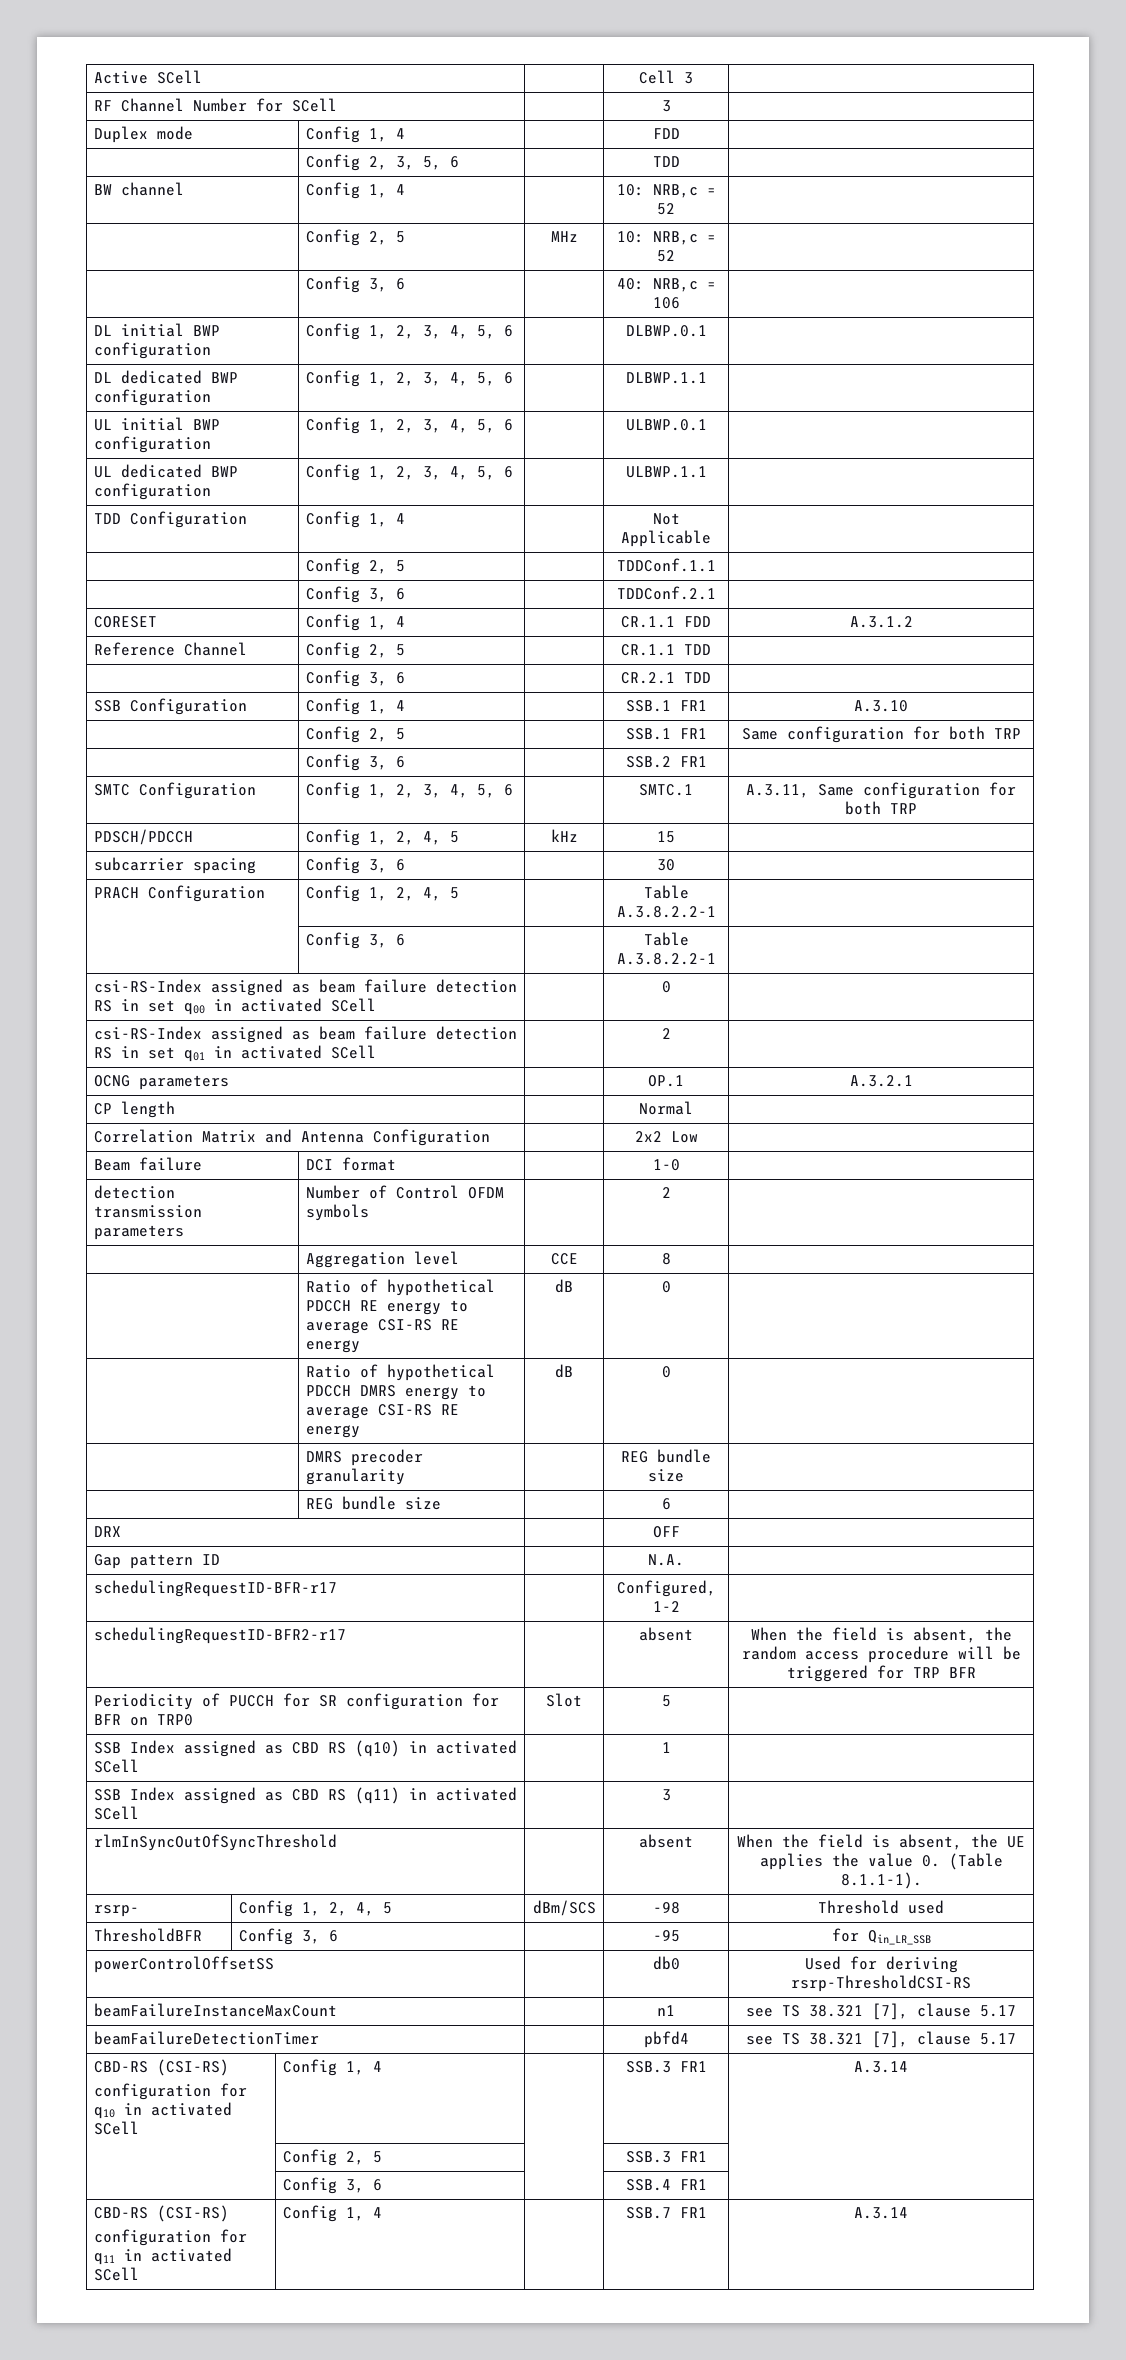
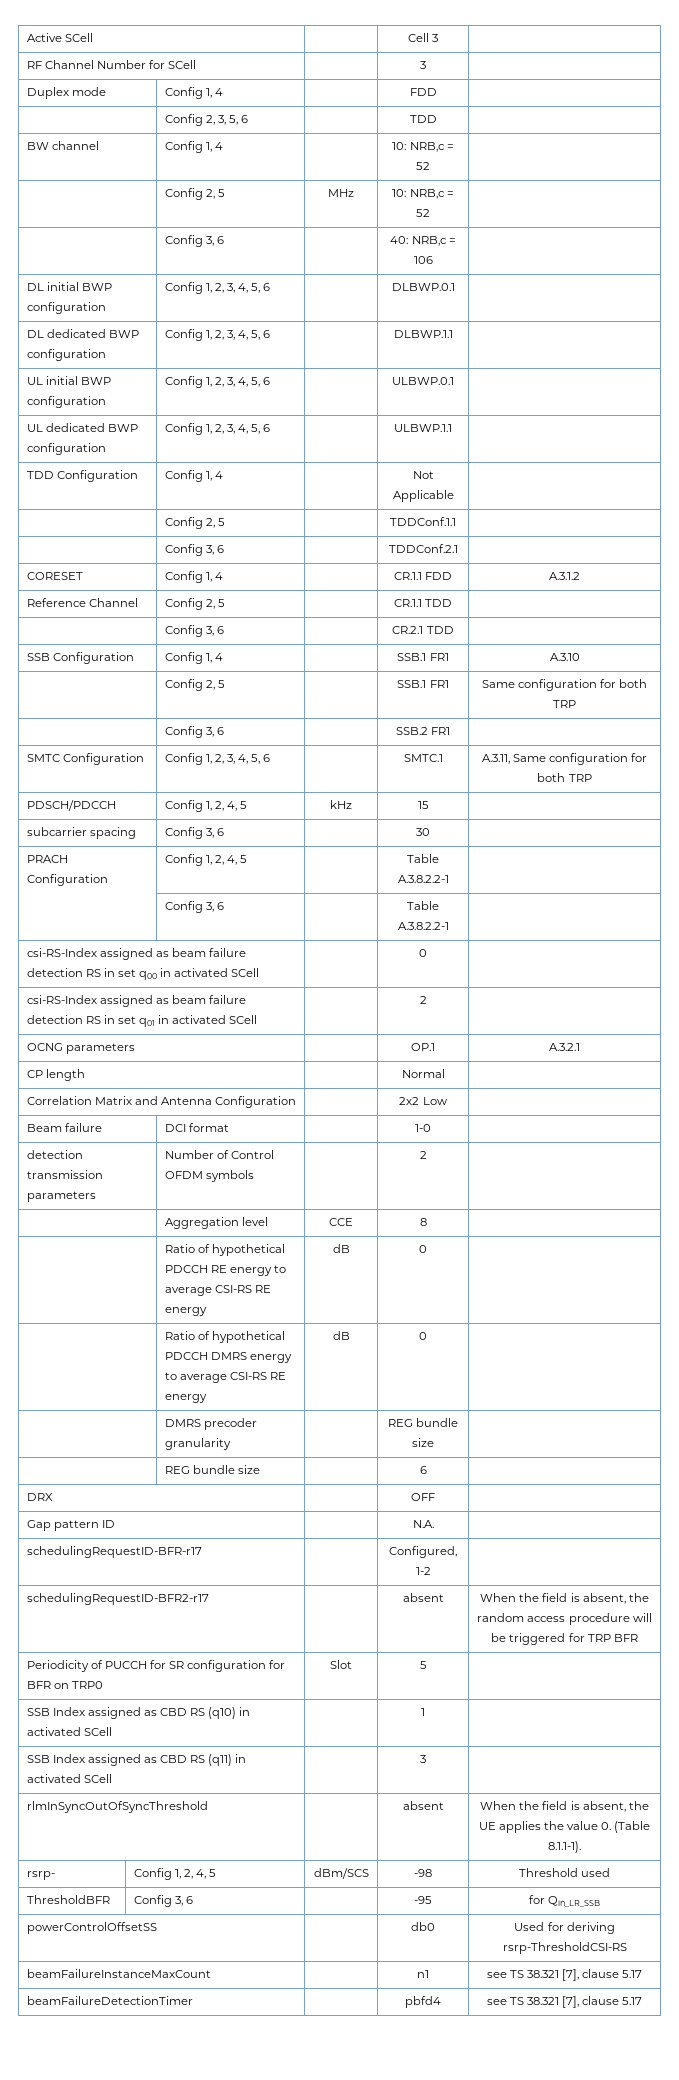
  beamFailureDetectionTimer | | pbfd4 | see TS 38.321 [7], clause 5.17
- CBD-RS (CSI-RS)
- configuration for q10 in activated SCell | Config 1, 4 | | SSB.3 FR1 | A.3.14
- | Config 2, 5 | | SSB.3 FR1 |
- | Config 3, 6 | | SSB.4 FR1 |
- CBD-RS (CSI-RS)
- configuration for q11 in activated SCell | Config 1, 4 | | SSB.7 FR1 | A.3.14

